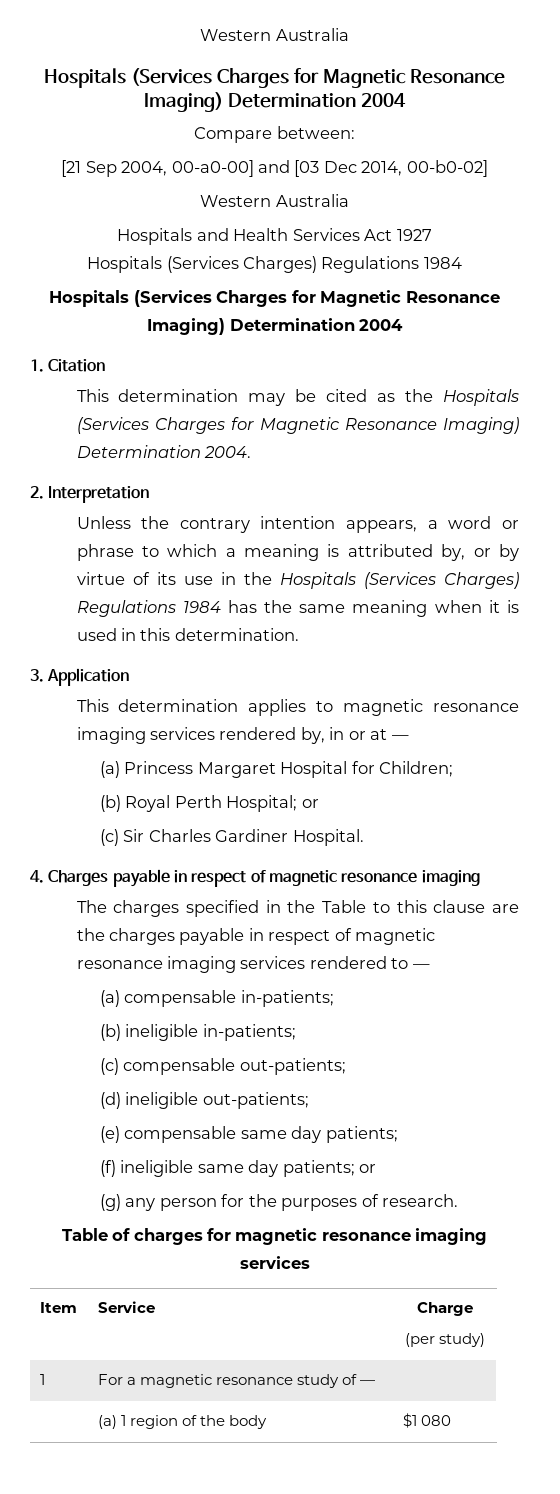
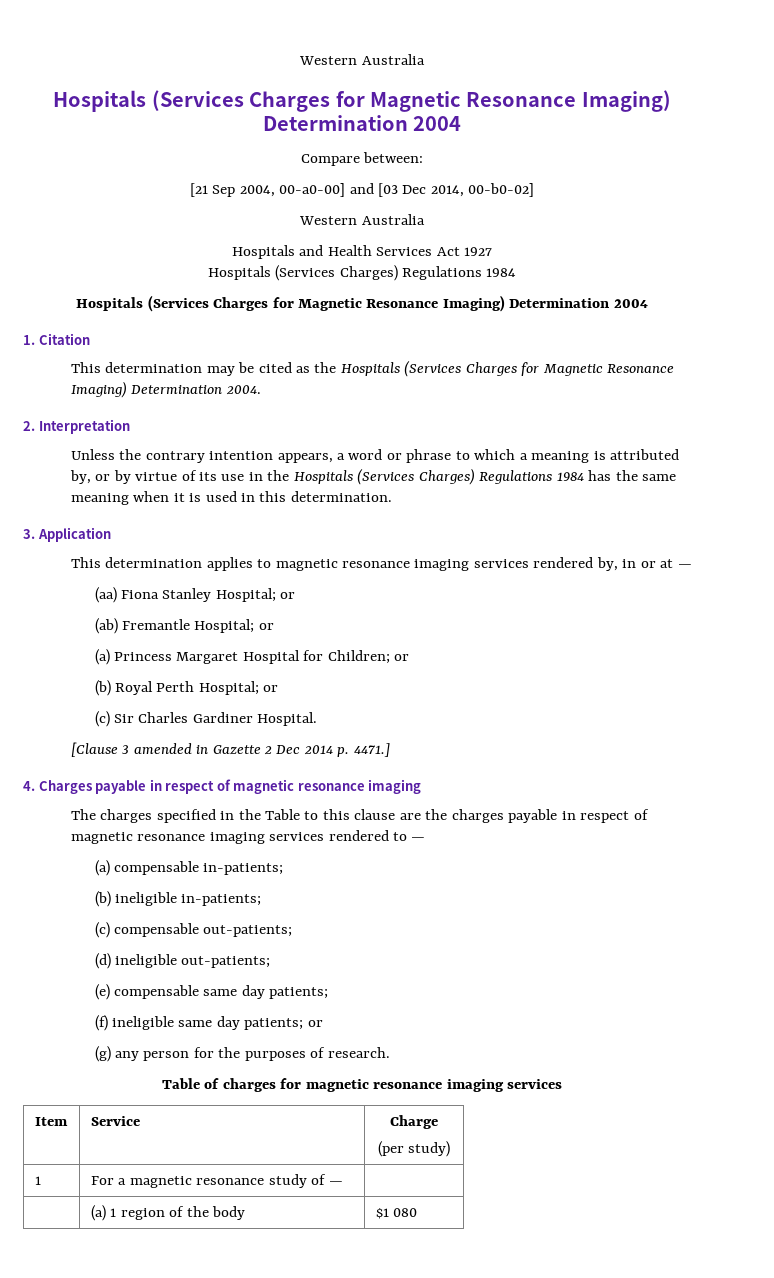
+ (aa) Fiona Stanley Hospital; or
+ (ab) Fremantle Hospital; or
- (a) Princess Margaret Hospital for Children;
+ (a) Princess Margaret Hospital for Children; or
+ [Clause 3 amended in Gazette 2 Dec 2014 p. 4471.]

